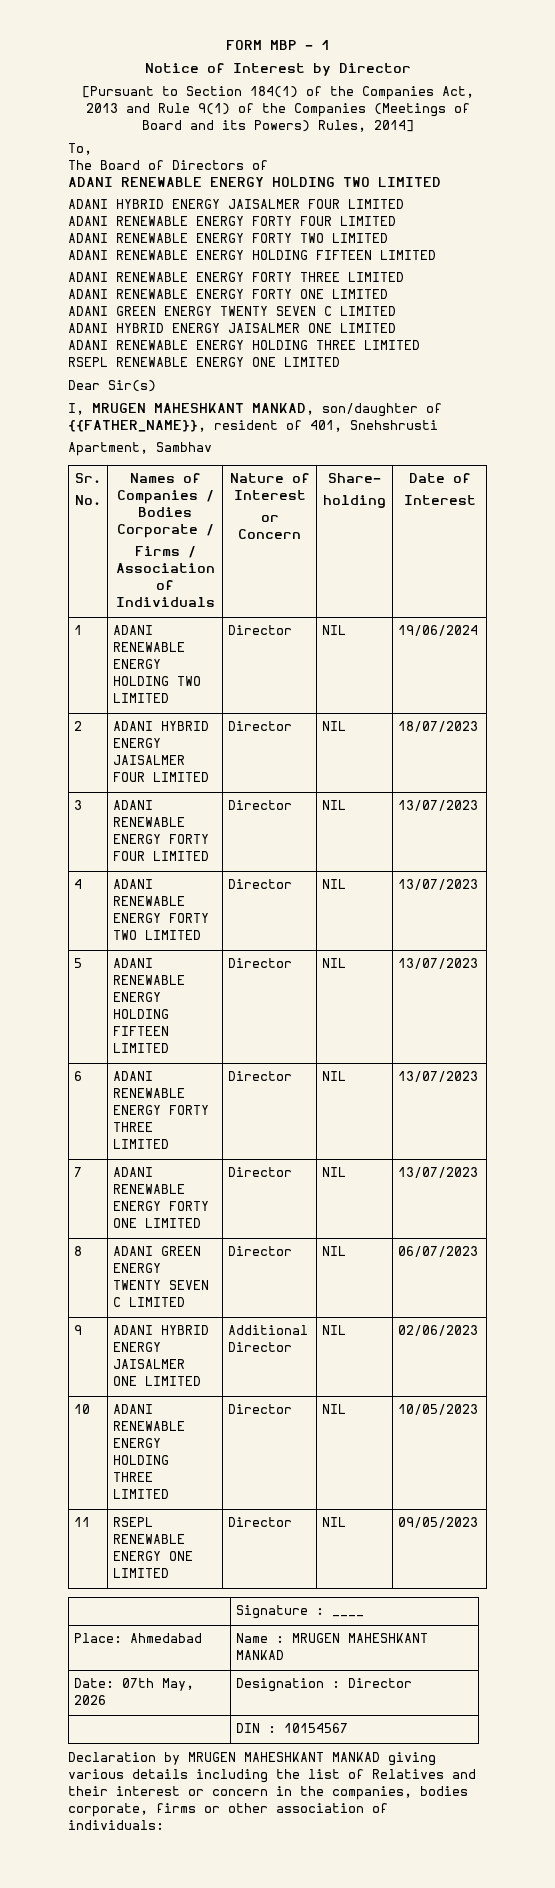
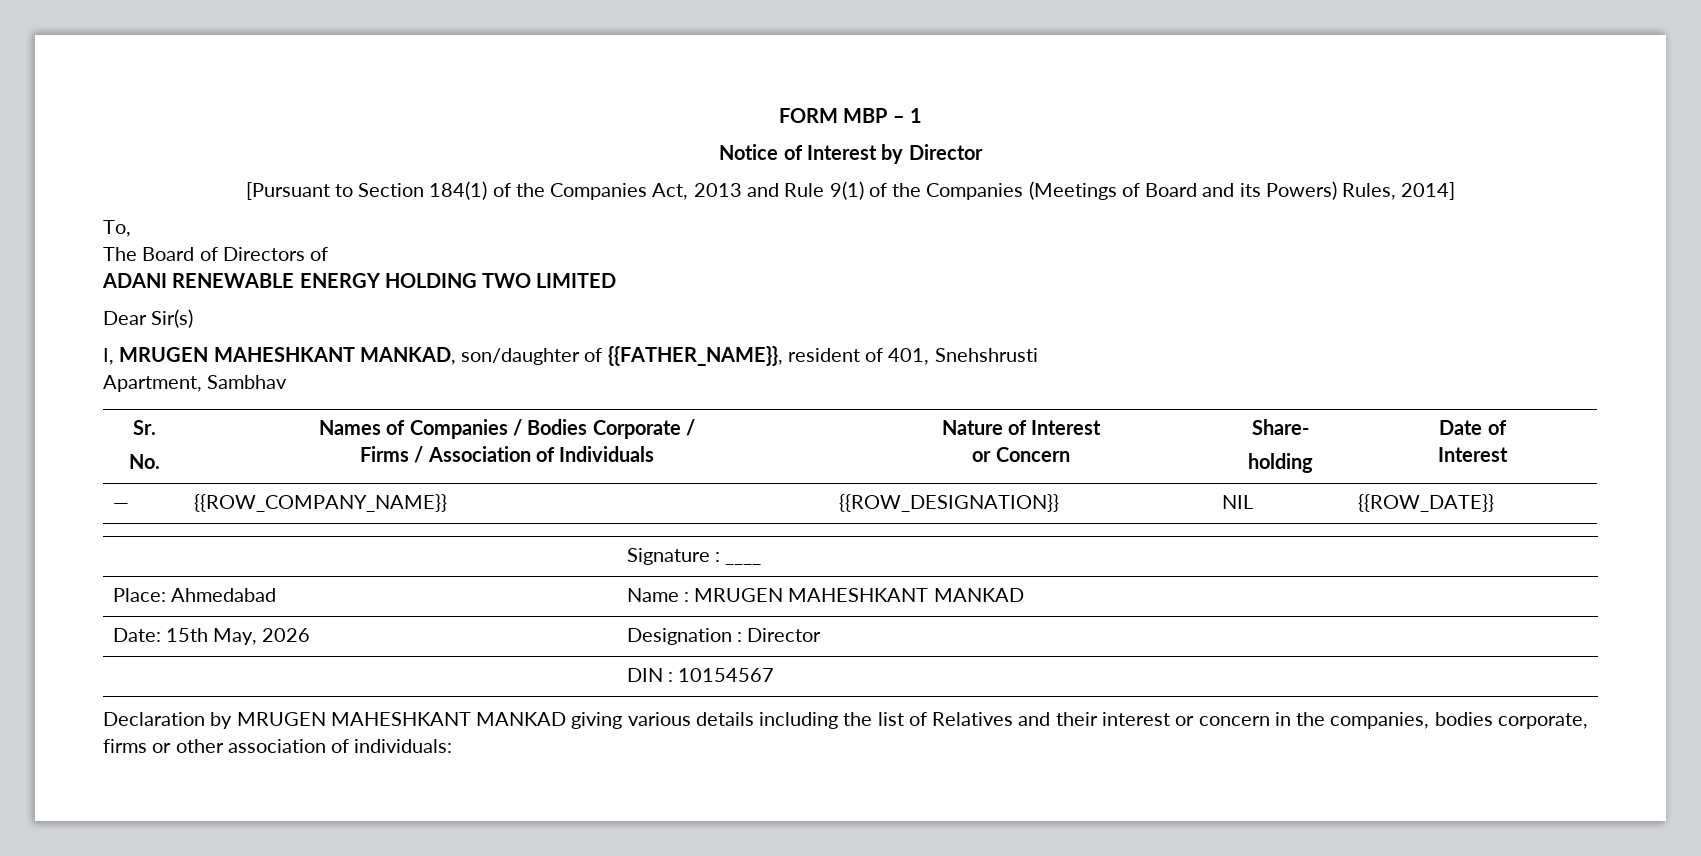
  The Board of Directors of
  ADANI RENEWABLE ENERGY HOLDING TWO LIMITED
- ADANI HYBRID ENERGY JAISALMER FOUR LIMITED
- ADANI RENEWABLE ENERGY FORTY FOUR LIMITED
- ADANI RENEWABLE ENERGY FORTY TWO LIMITED
- ADANI RENEWABLE ENERGY HOLDING FIFTEEN LIMITED
- ADANI RENEWABLE ENERGY FORTY THREE LIMITED
- ADANI RENEWABLE ENERGY FORTY ONE LIMITED
- ADANI GREEN ENERGY TWENTY SEVEN C LIMITED
- ADANI HYBRID ENERGY JAISALMER ONE LIMITED
- ADANI RENEWABLE ENERGY HOLDING THREE LIMITED
- RSEPL RENEWABLE ENERGY ONE LIMITED
- 1 | ADANI RENEWABLE ENERGY HOLDING TWO LIMITED | Director | NIL | 19/06/2024
- 2 | ADANI HYBRID ENERGY JAISALMER FOUR LIMITED | Director | NIL | 18/07/2023
- 3 | ADANI RENEWABLE ENERGY FORTY FOUR LIMITED | Director | NIL | 13/07/2023
- 4 | ADANI RENEWABLE ENERGY FORTY TWO LIMITED | Director | NIL | 13/07/2023
- 5 | ADANI RENEWABLE ENERGY HOLDING FIFTEEN LIMITED | Director | NIL | 13/07/2023
- 6 | ADANI RENEWABLE ENERGY FORTY THREE LIMITED | Director | NIL | 13/07/2023
- 7 | ADANI RENEWABLE ENERGY FORTY ONE LIMITED | Director | NIL | 13/07/2023
- 8 | ADANI GREEN ENERGY TWENTY SEVEN C LIMITED | Director | NIL | 06/07/2023
- 9 | ADANI HYBRID ENERGY JAISALMER ONE LIMITED | Additional Director | NIL | 02/06/2023
- 10 | ADANI RENEWABLE ENERGY HOLDING THREE LIMITED | Director | NIL | 10/05/2023
- 11 | RSEPL RENEWABLE ENERGY ONE LIMITED | Director | NIL | 09/05/2023
+ — | {{ROW_COMPANY_NAME}} | {{ROW_DESIGNATION}} | NIL | {{ROW_DATE}}
- Date: 07th May, 2026 | Designation : Director
+ Date: 15th May, 2026 | Designation : Director

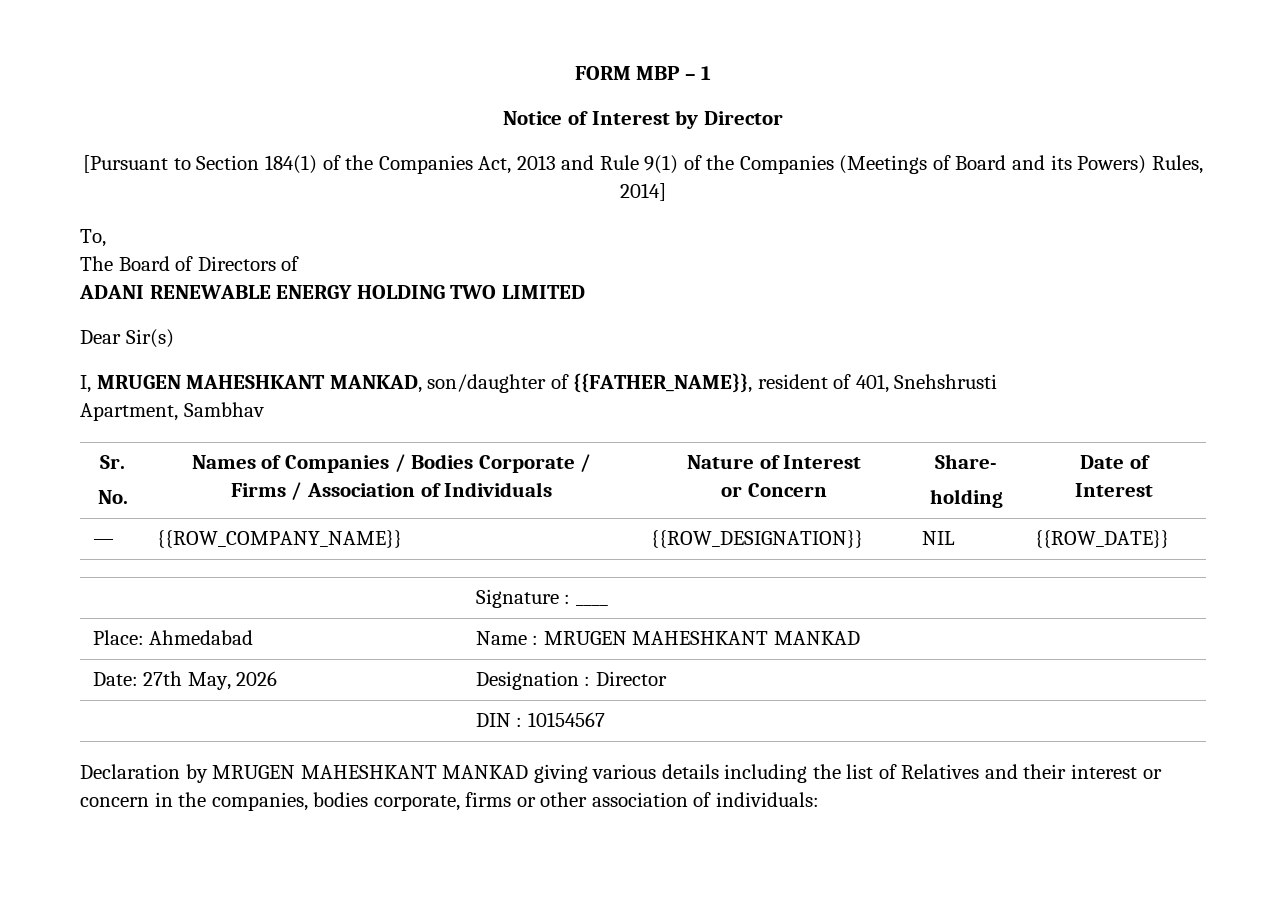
- Date: 15th May, 2026 | Designation : Director
+ Date: 27th May, 2026 | Designation : Director

